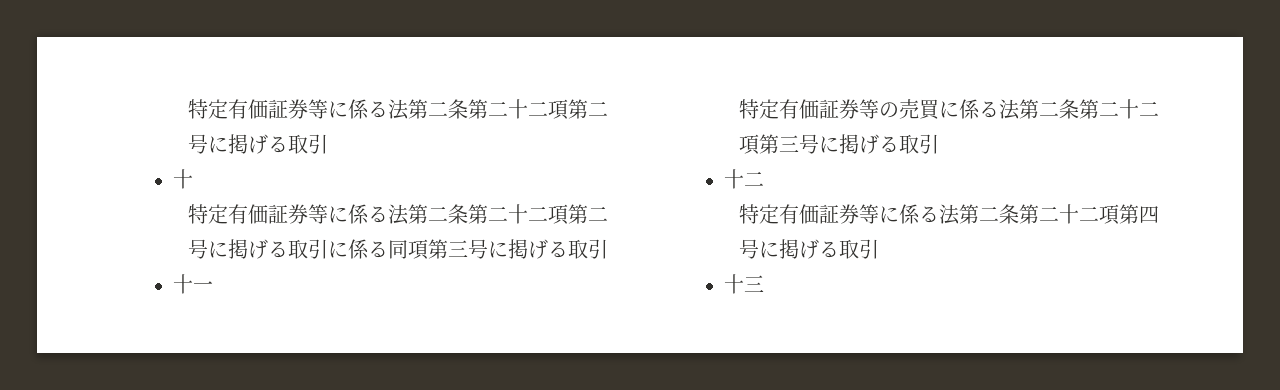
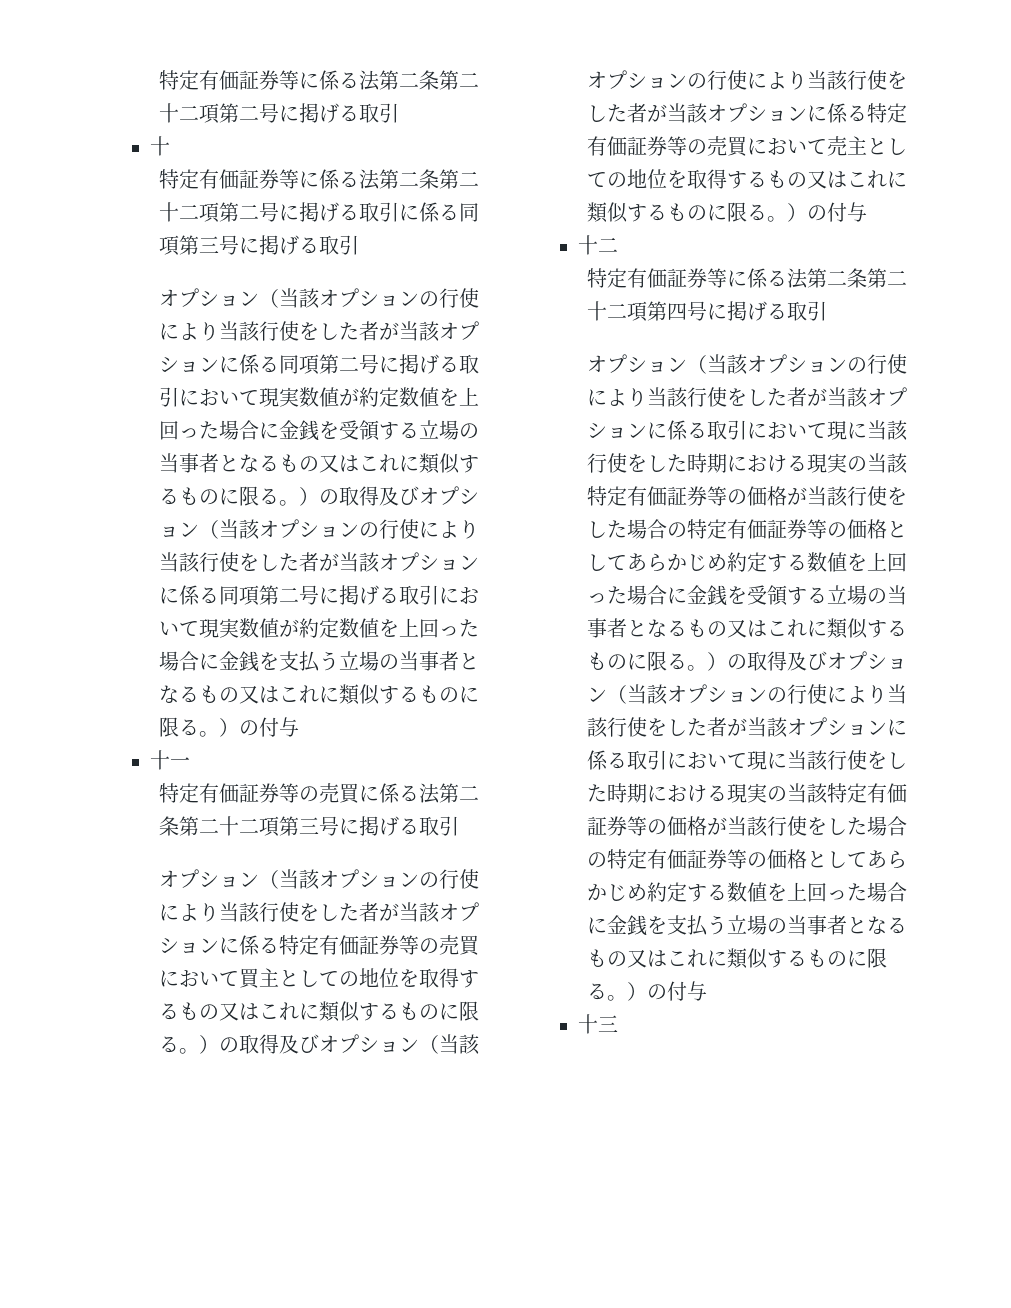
+ オプション（当該オプションの行使により当該行使をした者が当該オプションに係る同項第二号に掲げる取引において現実数値が約定数値を上回った場合に金銭を受領する立場の当事者となるもの又はこれに類似するものに限る。）の取得及びオプション（当該オプションの行使により当該行使をした者が当該オプションに係る同項第二号に掲げる取引において現実数値が約定数値を上回った場合に金銭を支払う立場の当事者となるもの又はこれに類似するものに限る。）の付与
+ オプション（当該オプションの行使により当該行使をした者が当該オプションに係る特定有価証券等の売買において買主としての地位を取得するもの又はこれに類似するものに限る。）の取得及びオプション（当該オプションの行使により当該行使をした者が当該オプションに係る特定有価証券等の売買において売主としての地位を取得するもの又はこれに類似するものに限る。）の付与
+ オプション（当該オプションの行使により当該行使をした者が当該オプションに係る取引において現に当該行使をした時期における現実の当該特定有価証券等の価格が当該行使をした場合の特定有価証券等の価格としてあらかじめ約定する数値を上回った場合に金銭を受領する立場の当事者となるもの又はこれに類似するものに限る。）の取得及びオプション（当該オプションの行使により当該行使をした者が当該オプションに係る取引において現に当該行使をした時期における現実の当該特定有価証券等の価格が当該行使をした場合の特定有価証券等の価格としてあらかじめ約定する数値を上回った場合に金銭を支払う立場の当事者となるもの又はこれに類似するものに限る。）の付与

